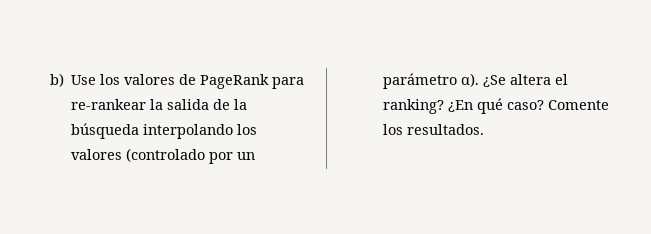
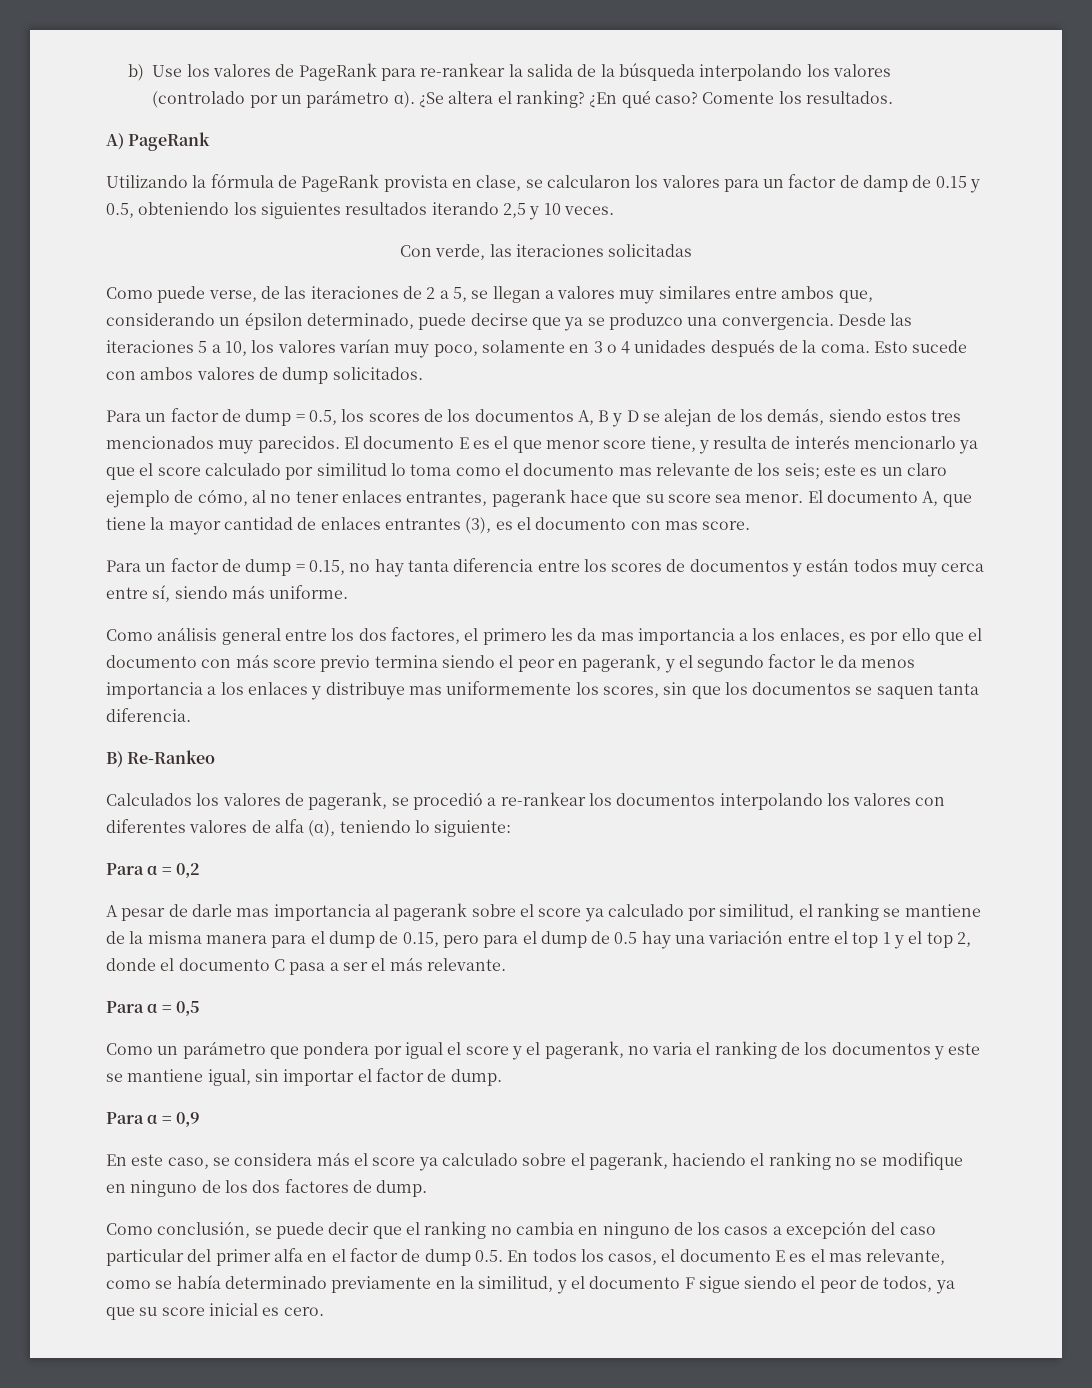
+ A) PageRank
+ Utilizando la fórmula de PageRank provista en clase, se calcularon los valores para un factor de damp de 0.15 y 0.5, obteniendo los siguientes resultados iterando 2,5 y 10 veces.
+ Con verde, las iteraciones solicitadas
+ Como puede verse, de las iteraciones de 2 a 5, se llegan a valores muy similares entre ambos que, considerando un épsilon determinado, puede decirse que ya se produzco una convergencia. Desde las iteraciones 5 a 10, los valores varían muy poco, solamente en 3 o 4 unidades después de la coma. Esto sucede con ambos valores de dump solicitados.
+ Para un factor de dump = 0.5, los scores de los documentos A, B y D se alejan de los demás, siendo estos tres mencionados muy parecidos. El documento E es el que menor score tiene, y resulta de interés mencionarlo ya que el score calculado por similitud lo toma como el documento mas relevante de los seis; este es un claro ejemplo de cómo, al no tener enlaces entrantes, pagerank hace que su score sea menor. El documento A, que tiene la mayor cantidad de enlaces entrantes (3), es el documento con mas score.
+ Para un factor de dump = 0.15, no hay tanta diferencia entre los scores de documentos y están todos muy cerca entre sí, siendo más uniforme.
+ Como análisis general entre los dos factores, el primero les da mas importancia a los enlaces, es por ello que el documento con más score previo termina siendo el peor en pagerank, y el segundo factor le da menos importancia a los enlaces y distribuye mas uniformemente los scores, sin que los documentos se saquen tanta diferencia.
+ B) Re-Rankeo
+ Calculados los valores de pagerank, se procedió a re-rankear los documentos interpolando los valores con diferentes valores de alfa (α), teniendo lo siguiente:
+ Para α = 0,2
+ A pesar de darle mas importancia al pagerank sobre el score ya calculado por similitud, el ranking se mantiene de la misma manera para el dump de 0.15, pero para el dump de 0.5 hay una variación entre el top 1 y el top 2, donde el documento C pasa a ser el más relevante.
+ Para α = 0,5
+ Como un parámetro que pondera por igual el score y el pagerank, no varia el ranking de los documentos y este se mantiene igual, sin importar el factor de dump.
+ Para α = 0,9
+ En este caso, se considera más el score ya calculado sobre el pagerank, haciendo el ranking no se modifique en ninguno de los dos factores de dump.
+ Como conclusión, se puede decir que el ranking no cambia en ninguno de los casos a excepción del caso particular del primer alfa en el factor de dump 0.5. En todos los casos, el documento E es el mas relevante, como se había determinado previamente en la similitud, y el documento F sigue siendo el peor de todos, ya que su score inicial es cero.

